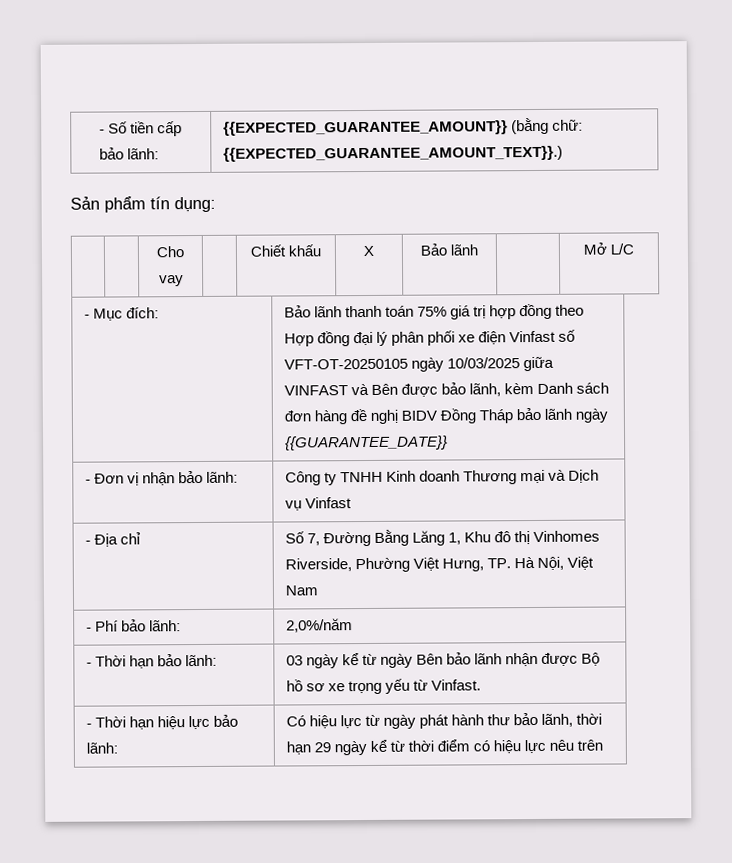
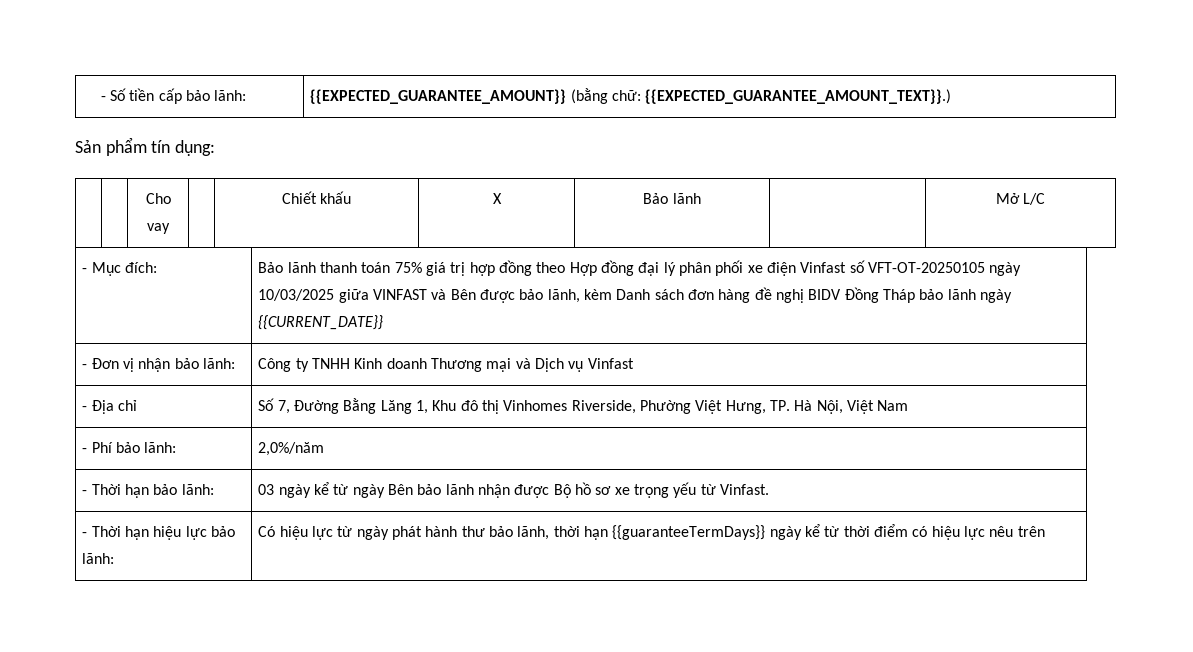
- Bảo lãnh thanh toán 75% giá trị hợp đồng theo Hợp đồng đại lý phân phối xe điện Vinfast số VFT-OT-20250105 ngày 10/03/2025 giữa VINFAST và Bên được bảo lãnh, kèm Danh sách đơn hàng đề nghị BIDV Đồng Tháp bảo lãnh ngày {{GUARANTEE_DATE}}
+ Bảo lãnh thanh toán 75% giá trị hợp đồng theo Hợp đồng đại lý phân phối xe điện Vinfast số VFT-OT-20250105 ngày 10/03/2025 giữa VINFAST và Bên được bảo lãnh, kèm Danh sách đơn hàng đề nghị BIDV Đồng Tháp bảo lãnh ngày {{CURRENT_DATE}}
- - Thời hạn hiệu lực bảo lãnh: | Có hiệu lực từ ngày phát hành thư bảo lãnh, thời hạn 29 ngày kể từ thời điểm có hiệu lực nêu trên
+ - Thời hạn hiệu lực bảo lãnh: | Có hiệu lực từ ngày phát hành thư bảo lãnh, thời hạn {{guaranteeTermDays}} ngày kể từ thời điểm có hiệu lực nêu trên

